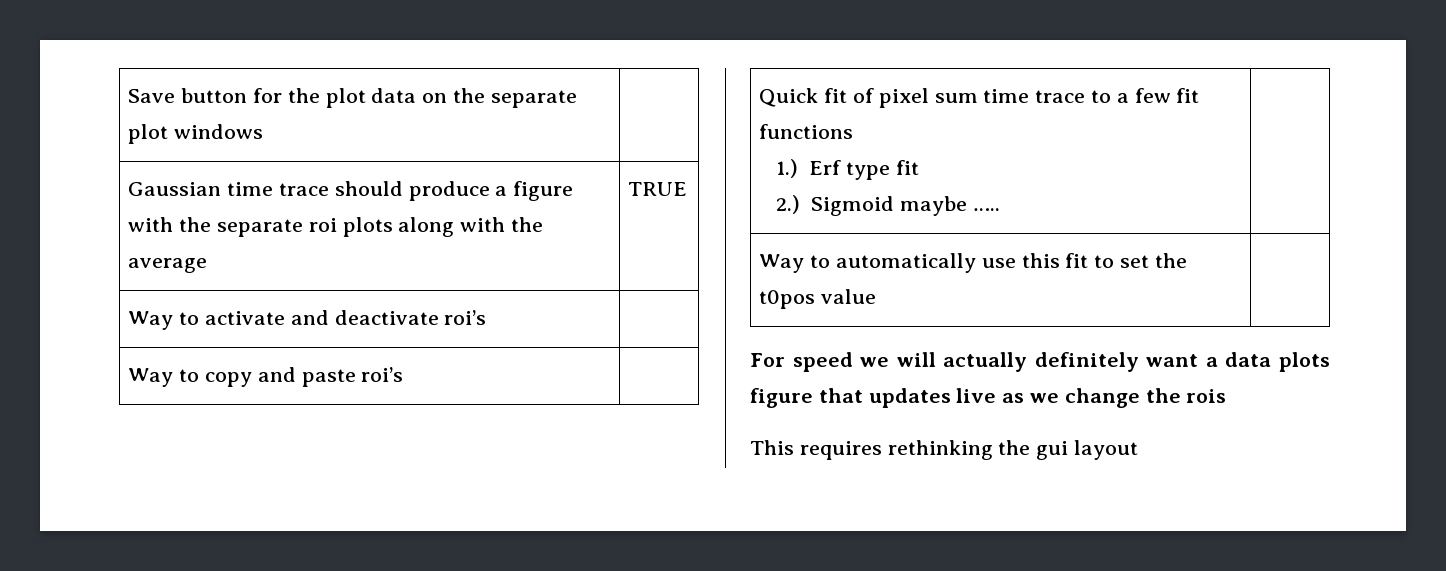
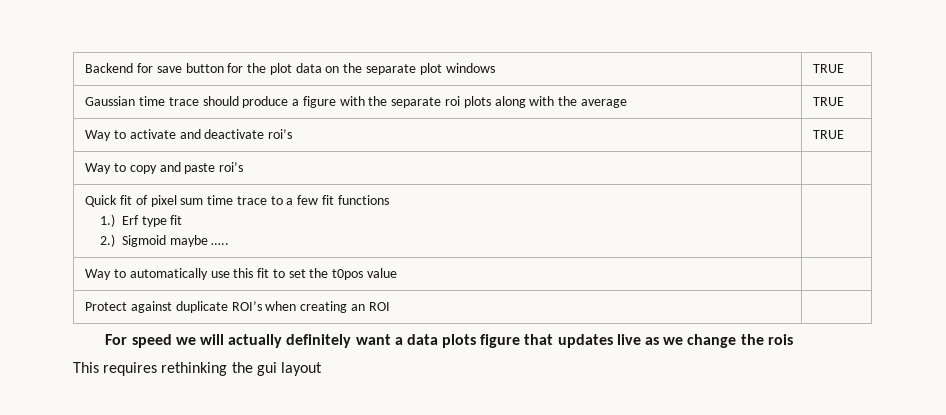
- Save button for the plot data on the separate plot windows |
+ Backend for save button for the plot data on the separate plot windows | TRUE
- Way to activate and deactivate roi’s |
+ Way to activate and deactivate roi’s | TRUE
+ Protect against duplicate ROI’s when creating an ROI |

